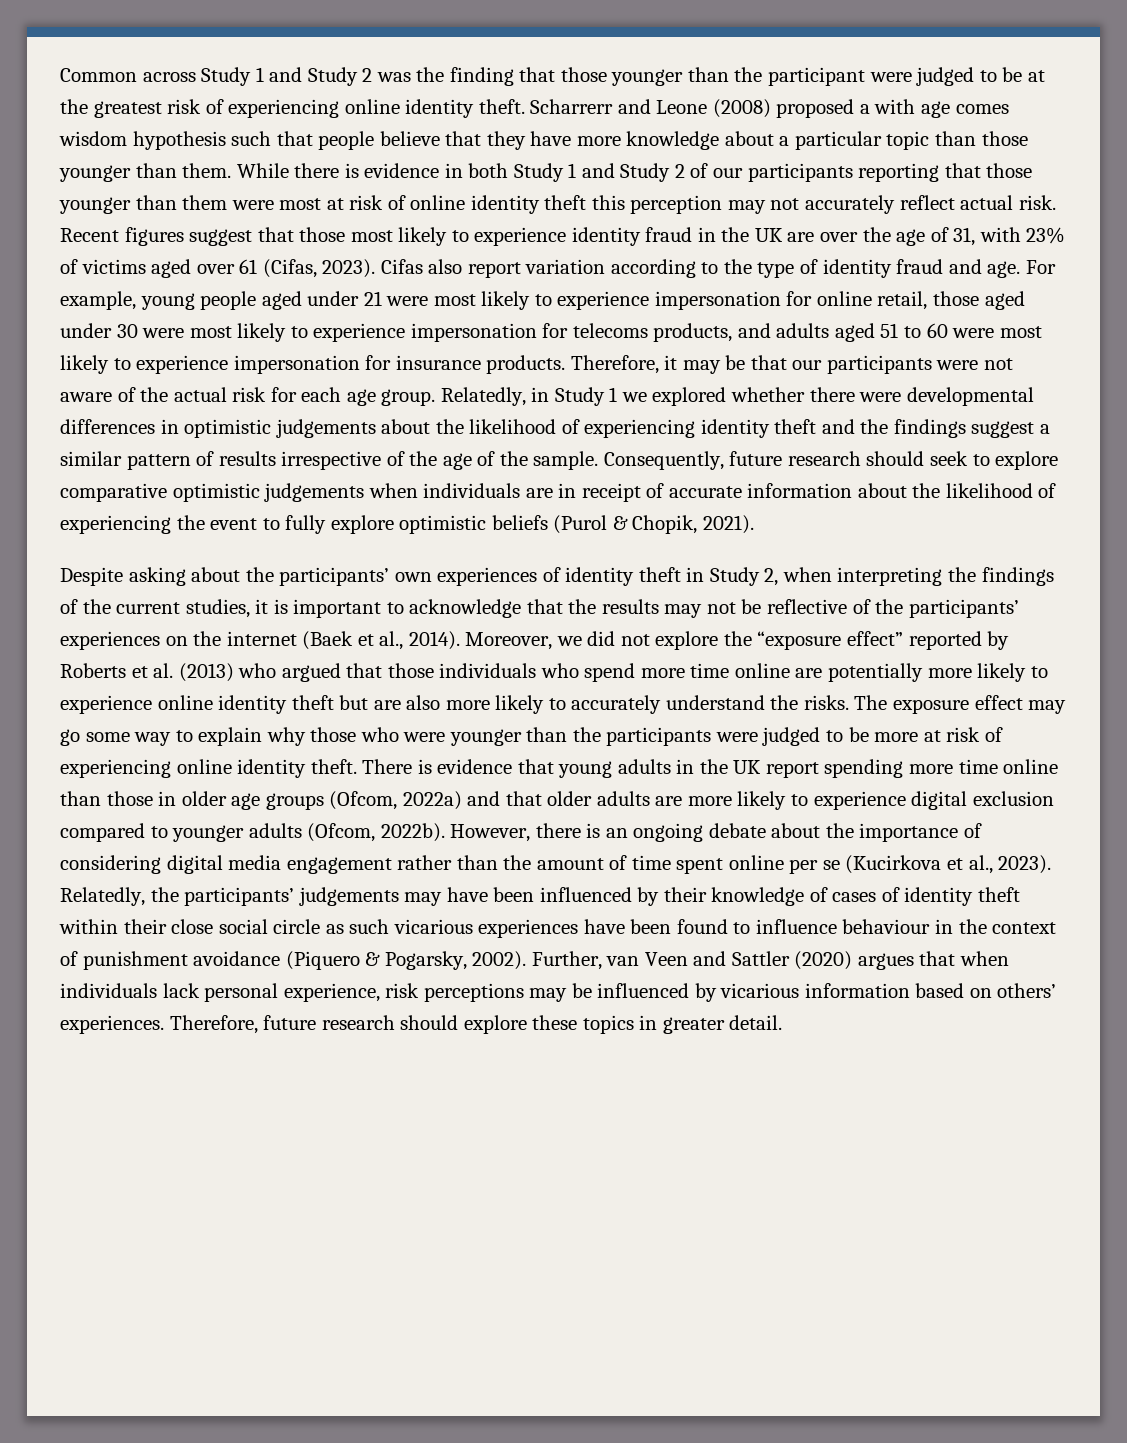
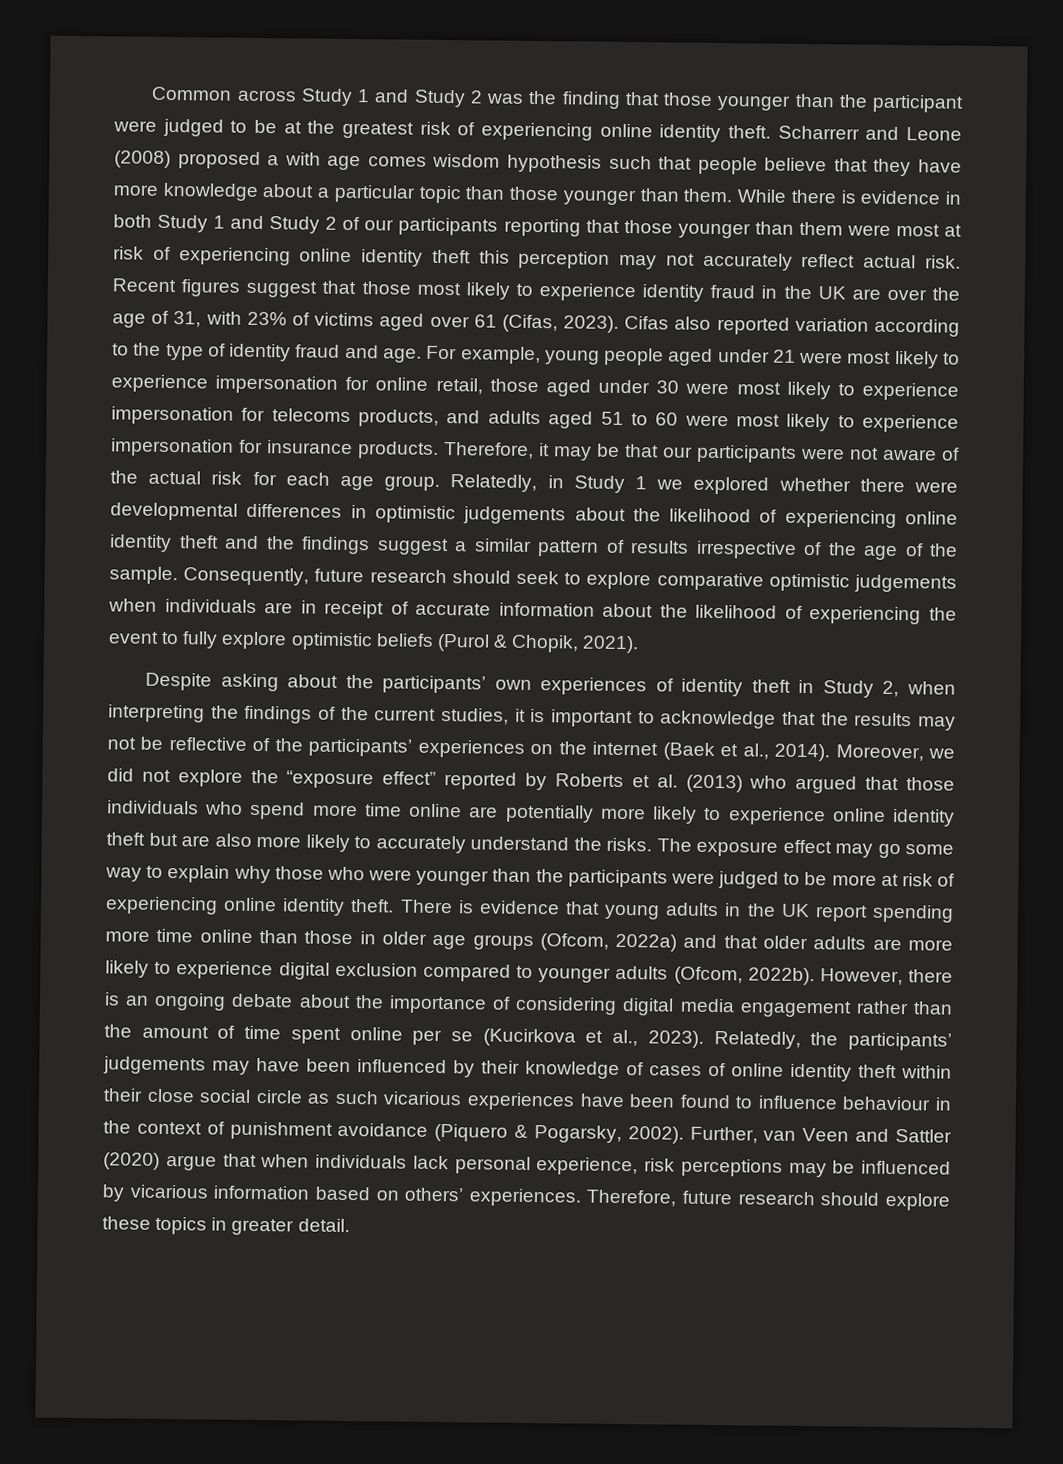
- While there is evidence in both Study 1 and Study 2 of our participants reporting that those younger than them were most at risk of online identity theft this perception may not accurately reflect actual risk.
+ While there is evidence in both Study 1 and Study 2 of our participants reporting that those younger than them were most at risk of experiencing online identity theft this perception may not accurately reflect actual risk.
- Cifas also report variation according to the type of identity fraud and age.
+ Cifas also reported variation according to the type of identity fraud and age.
- Relatedly, in Study 1 we explored whether there were developmental differences in optimistic judgements about the likelihood of experiencing identity theft and the findings suggest a similar pattern of results irrespective of the age of the sample.
+ Relatedly, in Study 1 we explored whether there were developmental differences in optimistic judgements about the likelihood of experiencing online identity theft and the findings suggest a similar pattern of results irrespective of the age of the sample.
- Relatedly, the participants’ judgements may have been influenced by their knowledge of cases of identity theft within their close social circle as such vicarious experiences have been found to influence behaviour in the context of punishment avoidance (Piquero & Pogarsky, 2002).
+ Relatedly, the participants’ judgements may have been influenced by their knowledge of cases of online identity theft within their close social circle as such vicarious experiences have been found to influence behaviour in the context of punishment avoidance (Piquero & Pogarsky, 2002).
- Further, van Veen and Sattler (2020) argues that when individuals lack personal experience, risk perceptions may be influenced by vicarious information based on others’ experiences.
+ Further, van Veen and Sattler (2020) argue that when individuals lack personal experience, risk perceptions may be influenced by vicarious information based on others’ experiences.

